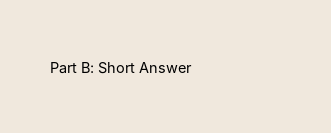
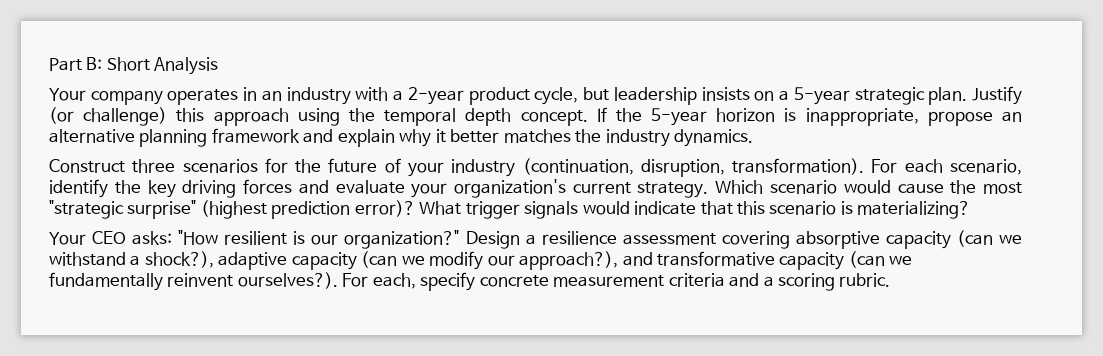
- Part B: Short Answer
+ Part B: Short Analysis
+ Your company operates in an industry with a 2-year product cycle, but leadership insists on a 5-year strategic plan. Justify (or challenge) this approach using the temporal depth concept. If the 5-year horizon is inappropriate, propose an alternative planning framework and explain why it better matches the industry dynamics.
+ Construct three scenarios for the future of your industry (continuation, disruption, transformation). For each scenario, identify the key driving forces and evaluate your organization's current strategy. Which scenario would cause the most "strategic surprise" (highest prediction error)? What trigger signals would indicate that this scenario is materializing?
+ Your CEO asks: "How resilient is our organization?" Design a resilience assessment covering absorptive capacity (can we withstand a shock?), adaptive capacity (can we modify our approach?), and transformative capacity (can we fundamentally reinvent ourselves?). For each, specify concrete measurement criteria and a scoring rubric.

